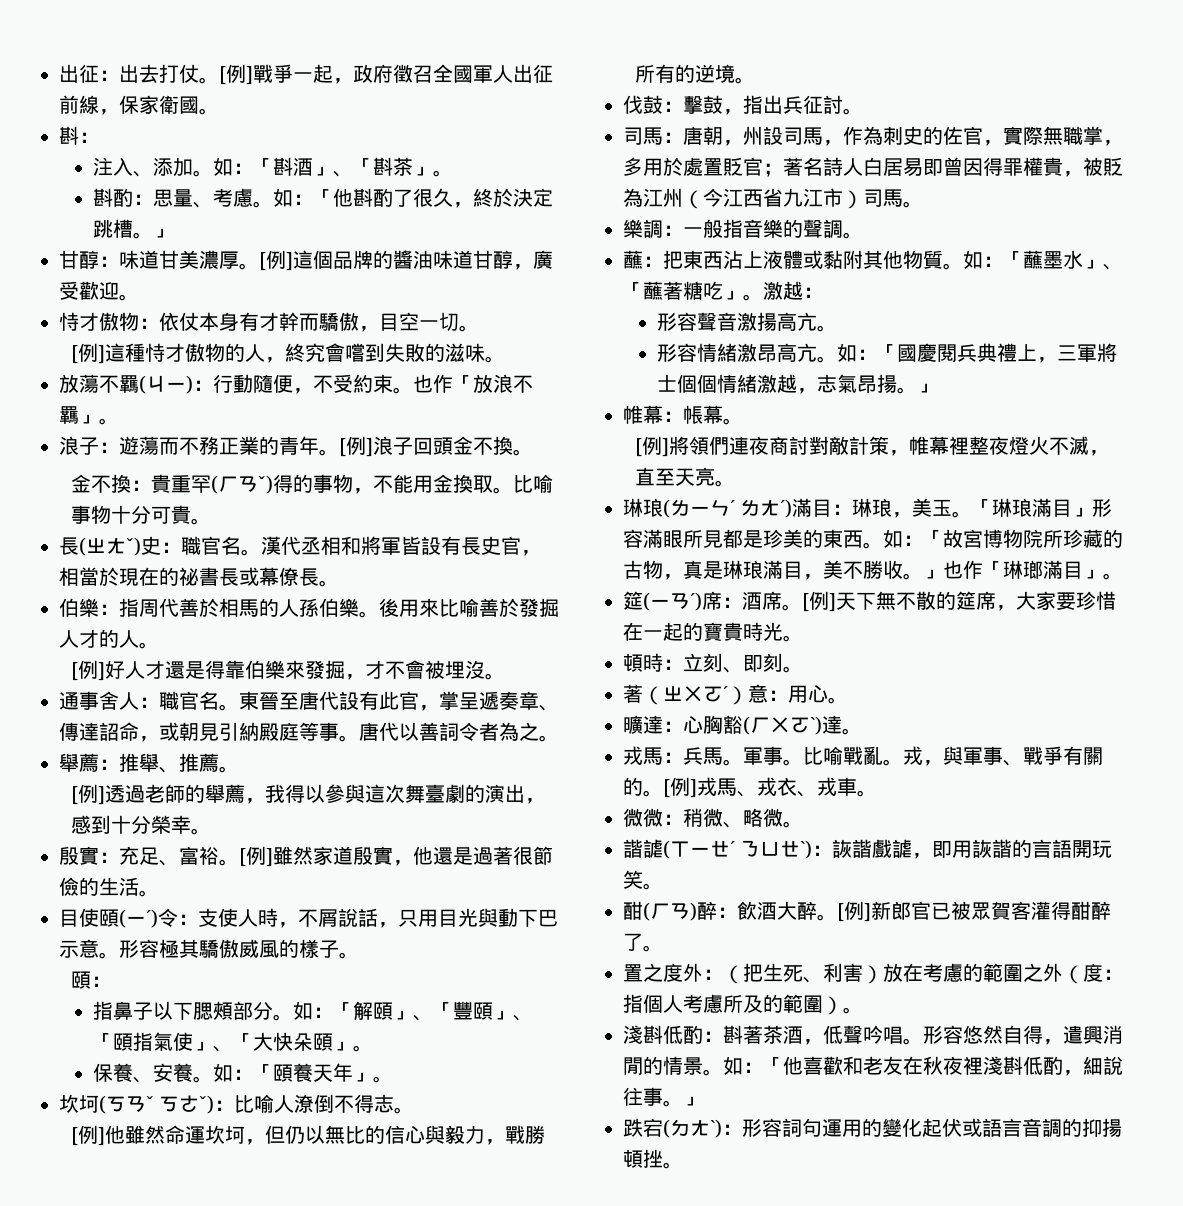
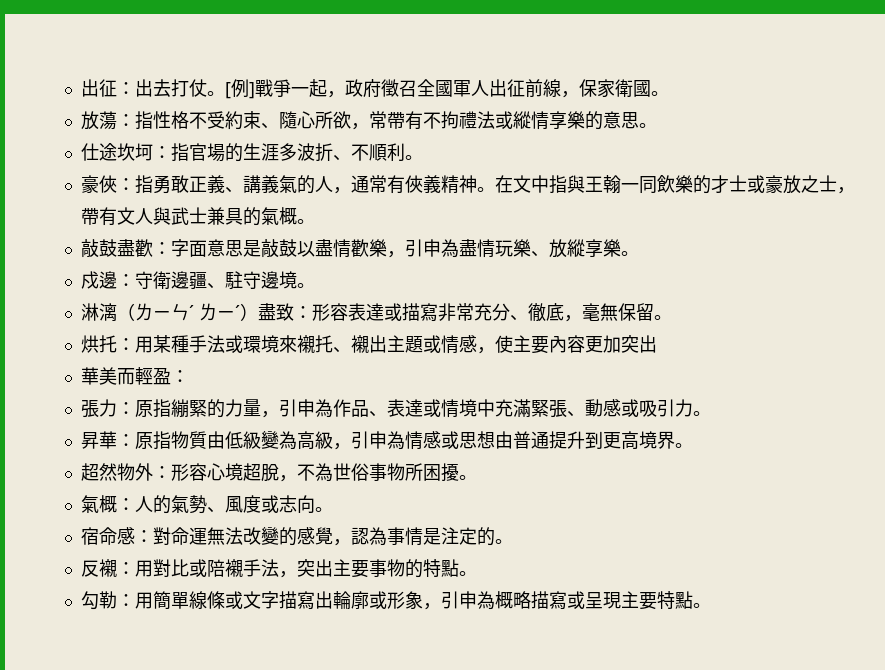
- 斟：
- 注入、添加。如：「斟酒」、「斟茶」。
- 斟酌：思量、考慮。如：「他斟酌了很久，終於決定跳槽。」
- 甘醇：味道甘美濃厚。[例]這個品牌的醬油味道甘醇，廣受歡迎。
- 恃才傲物：依仗本身有才幹而驕傲，目空一切。
- [例]這種恃才傲物的人，終究會嚐到失敗的滋味。
- 放蕩不羈(ㄐㄧ)：行動隨便，不受約束。也作「放浪不羈」。
- 浪子：遊蕩而不務正業的青年。[例]浪子回頭金不換。
- 金不換：貴重罕(ㄏㄢˇ)得的事物，不能用金換取。比喻事物十分可貴。
- 長(ㄓㄤˇ)史：職官名。漢代丞相和將軍皆設有長史官，相當於現在的祕書長或幕僚長。
- 伯樂：指周代善於相馬的人孫伯樂。後用來比喻善於發掘人才的人。
- [例]好人才還是得靠伯樂來發掘，才不會被埋沒。
- 通事舍人：職官名。東晉至唐代設有此官，掌呈遞奏章、傳達詔命，或朝見引納殿庭等事。唐代以善詞令者為之。
- 舉薦：推舉、推薦。
- [例]透過老師的舉薦，我得以參與這次舞臺劇的演出，感到十分榮幸。
- 殷實：充足、富裕。[例]雖然家道殷實，他還是過著很節儉的生活。
- 目使頤(ㄧˊ)令：支使人時，不屑說話，只用目光與動下巴示意。形容極其驕傲威風的樣子。
- 頤：
- 指鼻子以下腮頰部分。如：「解頤」、「豐頤」、「頤指氣使」、「大快朵頤」。
- 保養、安養。如：「頤養天年」。
- 坎坷(ㄎㄢˇ ㄎㄜˇ)：比喻人潦倒不得志。
- [例]他雖然命運坎坷，但仍以無比的信心與毅力，戰勝所有的逆境。
- 伐鼓：擊鼓，指出兵征討。
- 司馬：唐朝，州設司馬，作為刺史的佐官，實際無職掌，多用於處置貶官；著名詩人白居易即曾因得罪權貴，被貶為江州（今江西省九江市）司馬。
- 樂調：一般指音樂的聲調。
- 蘸：把東西沾上液體或黏附其他物質。如：「蘸墨水」、「蘸著糖吃」。激越：
- 形容聲音激揚高亢。
- 形容情緒激昂高亢。如：「國慶閱兵典禮上，三軍將士個個情緒激越，志氣昂揚。」
- 帷幕：帳幕。
- [例]將領們連夜商討對敵計策，帷幕裡整夜燈火不滅，直至天亮。
- 琳琅(ㄌㄧㄣˊ ㄌㄤˊ)滿目：琳琅，美玉。「琳琅滿目」形容滿眼所見都是珍美的東西。如：「故宮博物院所珍藏的古物，真是琳琅滿目，美不勝收。」也作「琳瑯滿目」。
- 筵(ㄧㄢˊ)席：酒席。[例]天下無不散的筵席，大家要珍惜在一起的寶貴時光。
- 頓時：立刻、即刻。
- 著（ㄓㄨㄛˊ）意：用心。
- 曠達：心胸豁(ㄏㄨㄛˋ)達。
- 戎馬：兵馬。軍事。比喻戰亂。戎，與軍事、戰爭有關的。[例]戎馬、戎衣、戎車。
- 微微：稍微、略微。
- 諧謔(ㄒㄧㄝˊ ㄋㄩㄝˋ)：詼諧戲謔，即用詼諧的言語開玩笑。
- 酣(ㄏㄢ)醉：飲酒大醉。[例]新郎官已被眾賀客灌得酣醉了。
- 置之度外：（把生死、利害）放在考慮的範圍之外（度：指個人考慮所及的範圍）。
- 淺斟低酌：斟著茶酒，低聲吟唱。形容悠然自得，遣興消閒的情景。如：「他喜歡和老友在秋夜裡淺斟低酌，細說往事。」
- 跌宕(ㄉㄤˋ)：形容詞句運用的變化起伏或語言音調的抑揚頓挫。
+ 放蕩：指性格不受約束、隨心所欲，常帶有不拘禮法或縱情享樂的意思。
+ 仕途坎坷：指官場的生涯多波折、不順利。
+ 豪俠：指勇敢正義、講義氣的人，通常有俠義精神。在文中指與王翰一同飲樂的才士或豪放之士，帶有文人與武士兼具的氣概。
+ 敲鼓盡歡：字面意思是敲鼓以盡情歡樂，引申為盡情玩樂、放縱享樂。
+ 戍邊：守衛邊疆、駐守邊境。
+ 淋漓（ㄌㄧㄣˊ ㄌㄧˊ）盡致：形容表達或描寫非常充分、徹底，毫無保留。
+ 烘托：用某種手法或環境來襯托、襯出主題或情感，使主要內容更加突出
+ 華美而輕盈：
+ 張力：原指繃緊的力量，引申為作品、表達或情境中充滿緊張、動感或吸引力。
+ 昇華：原指物質由低級變為高級，引申為情感或思想由普通提升到更高境界。
+ 超然物外：形容心境超脫，不為世俗事物所困擾。
+ 氣概：人的氣勢、風度或志向。
+ 宿命感：對命運無法改變的感覺，認為事情是注定的。
+ 反襯：用對比或陪襯手法，突出主要事物的特點。
+ 勾勒：用簡單線條或文字描寫出輪廓或形象，引申為概略描寫或呈現主要特點。

